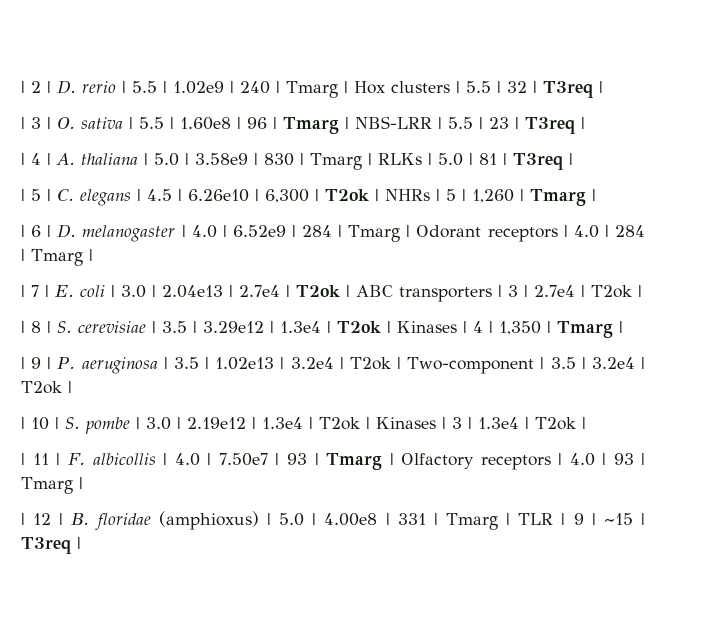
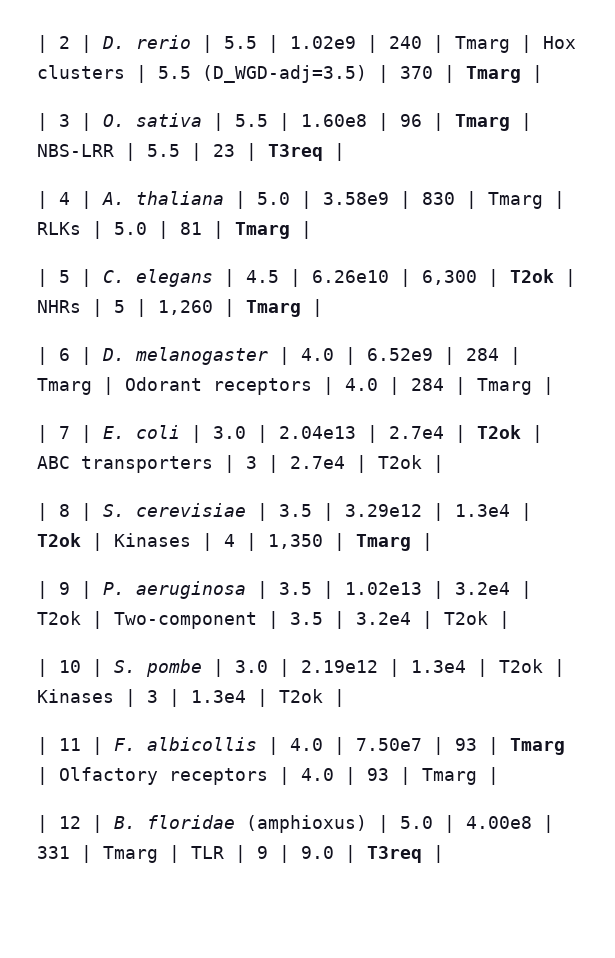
- | 2 | D. rerio | 5.5 | 1.02e9 | 240 | Tmarg | Hox clusters | 5.5 | 32 | T3req |
+ | 2 | D. rerio | 5.5 | 1.02e9 | 240 | Tmarg | Hox clusters | 5.5 (D_WGD-adj=3.5) | 370 | Tmarg |
- | 4 | A. thaliana | 5.0 | 3.58e9 | 830 | Tmarg | RLKs | 5.0 | 81 | T3req |
+ | 4 | A. thaliana | 5.0 | 3.58e9 | 830 | Tmarg | RLKs | 5.0 | 81 | Tmarg |
- | 12 | B. floridae (amphioxus) | 5.0 | 4.00e8 | 331 | Tmarg | TLR | 9 | ~15 | T3req |
+ | 12 | B. floridae (amphioxus) | 5.0 | 4.00e8 | 331 | Tmarg | TLR | 9 | 9.0 | T3req |

